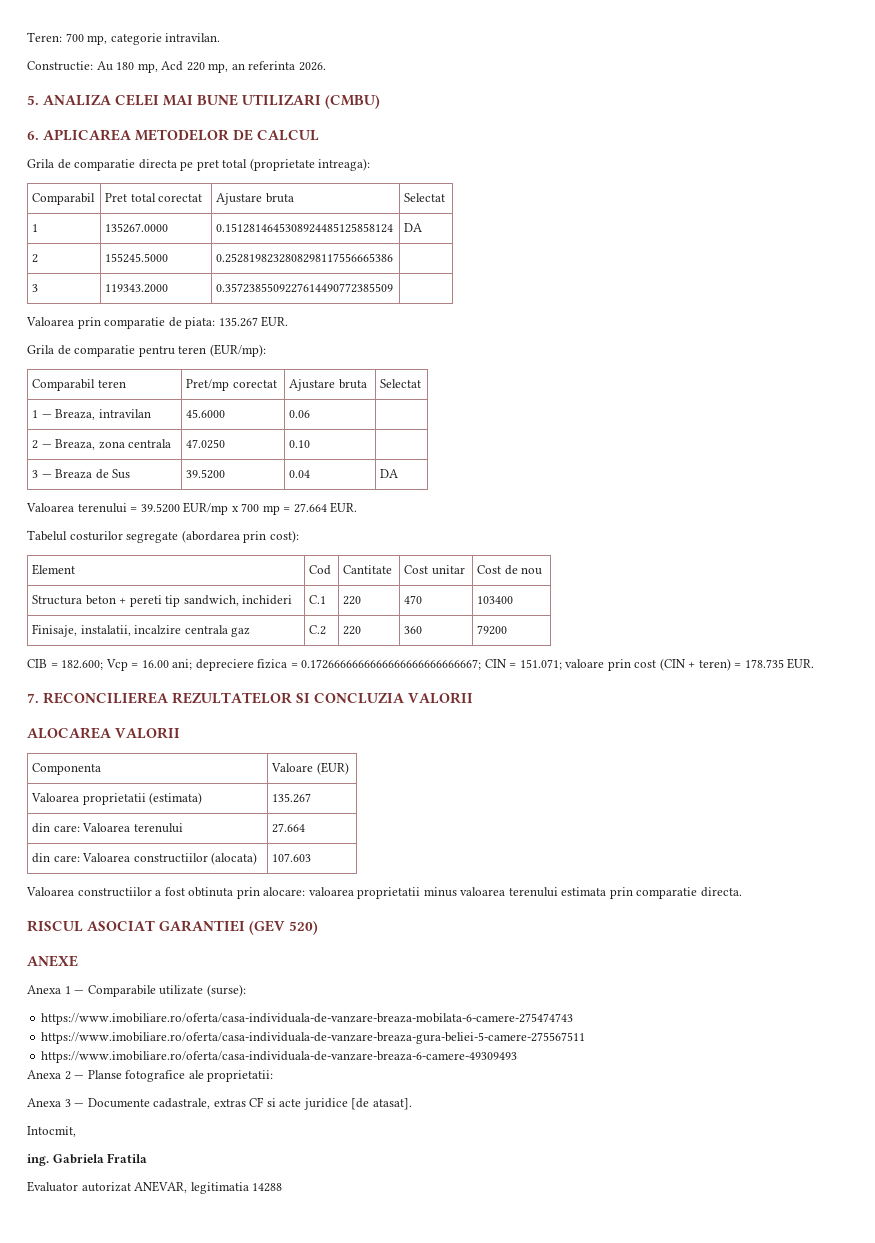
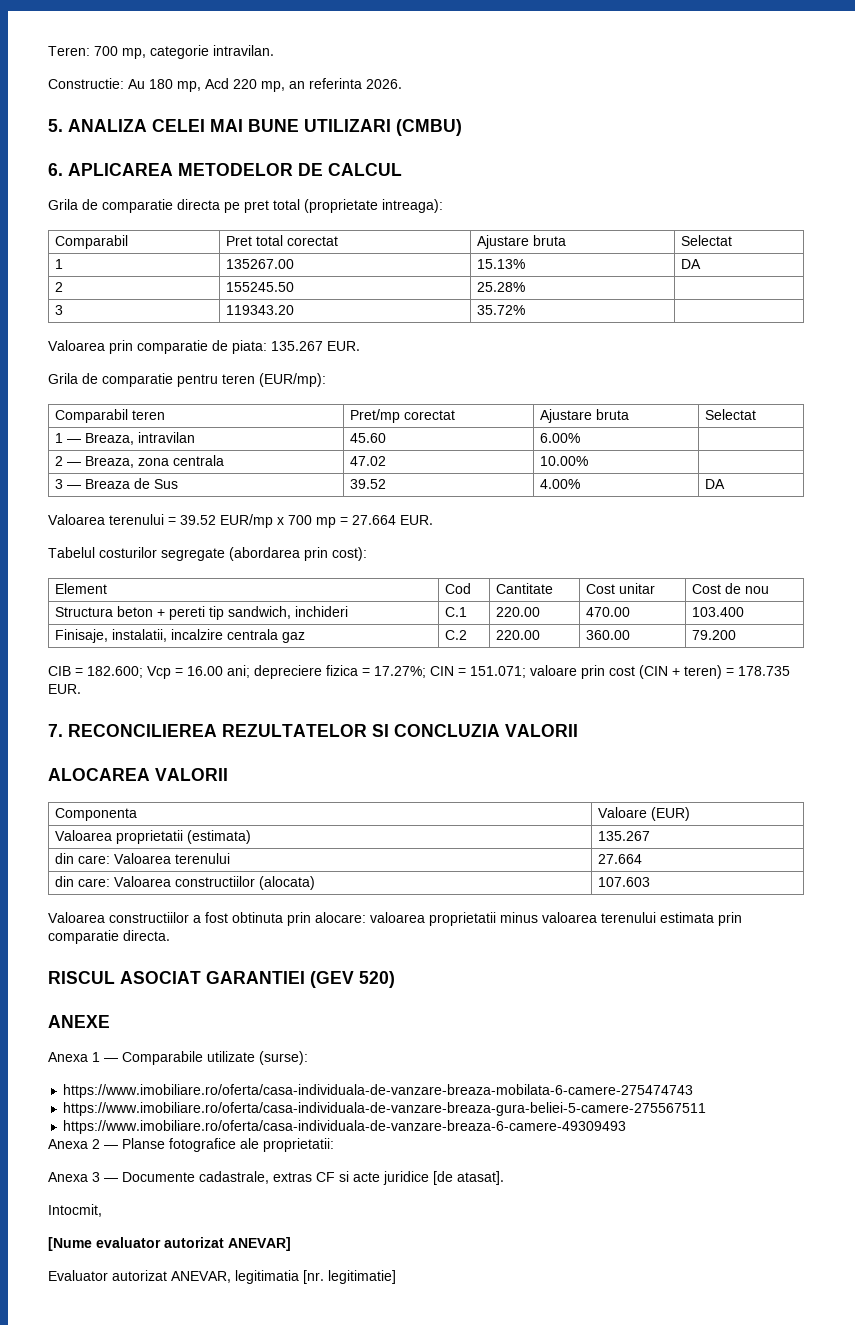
- 1 | 135267.0000 | 0.1512814645308924485125858124 | DA
+ 1 | 135267.00 | 15.13% | DA
- 2 | 155245.5000 | 0.2528198232808298117556665386 |
+ 2 | 155245.50 | 25.28% |
- 3 | 119343.2000 | 0.3572385509227614490772385509 |
+ 3 | 119343.20 | 35.72% |
- 1 — Breaza, intravilan | 45.6000 | 0.06 |
+ 1 — Breaza, intravilan | 45.60 | 6.00% |
- 2 — Breaza, zona centrala | 47.0250 | 0.10 |
+ 2 — Breaza, zona centrala | 47.02 | 10.00% |
- 3 — Breaza de Sus | 39.5200 | 0.04 | DA
+ 3 — Breaza de Sus | 39.52 | 4.00% | DA
- Valoarea terenului = 39.5200 EUR/mp x 700 mp = 27.664 EUR.
+ Valoarea terenului = 39.52 EUR/mp x 700 mp = 27.664 EUR.
- Structura beton + pereti tip sandwich, inchideri | C.1 | 220 | 470 | 103400
+ Structura beton + pereti tip sandwich, inchideri | C.1 | 220.00 | 470.00 | 103.400
- Finisaje, instalatii, incalzire centrala gaz | C.2 | 220 | 360 | 79200
+ Finisaje, instalatii, incalzire centrala gaz | C.2 | 220.00 | 360.00 | 79.200
- CIB = 182.600; Vcp = 16.00 ani; depreciere fizica = 0.1726666666666666666666666667; CIN = 151.071; valoare prin cost (CIN + teren) = 178.735 EUR.
+ CIB = 182.600; Vcp = 16.00 ani; depreciere fizica = 17.27%; CIN = 151.071; valoare prin cost (CIN + teren) = 178.735 EUR.
- ing. Gabriela Fratila
+ [Nume evaluator autorizat ANEVAR]
- Evaluator autorizat ANEVAR, legitimatia 14288
+ Evaluator autorizat ANEVAR, legitimatia [nr. legitimatie]

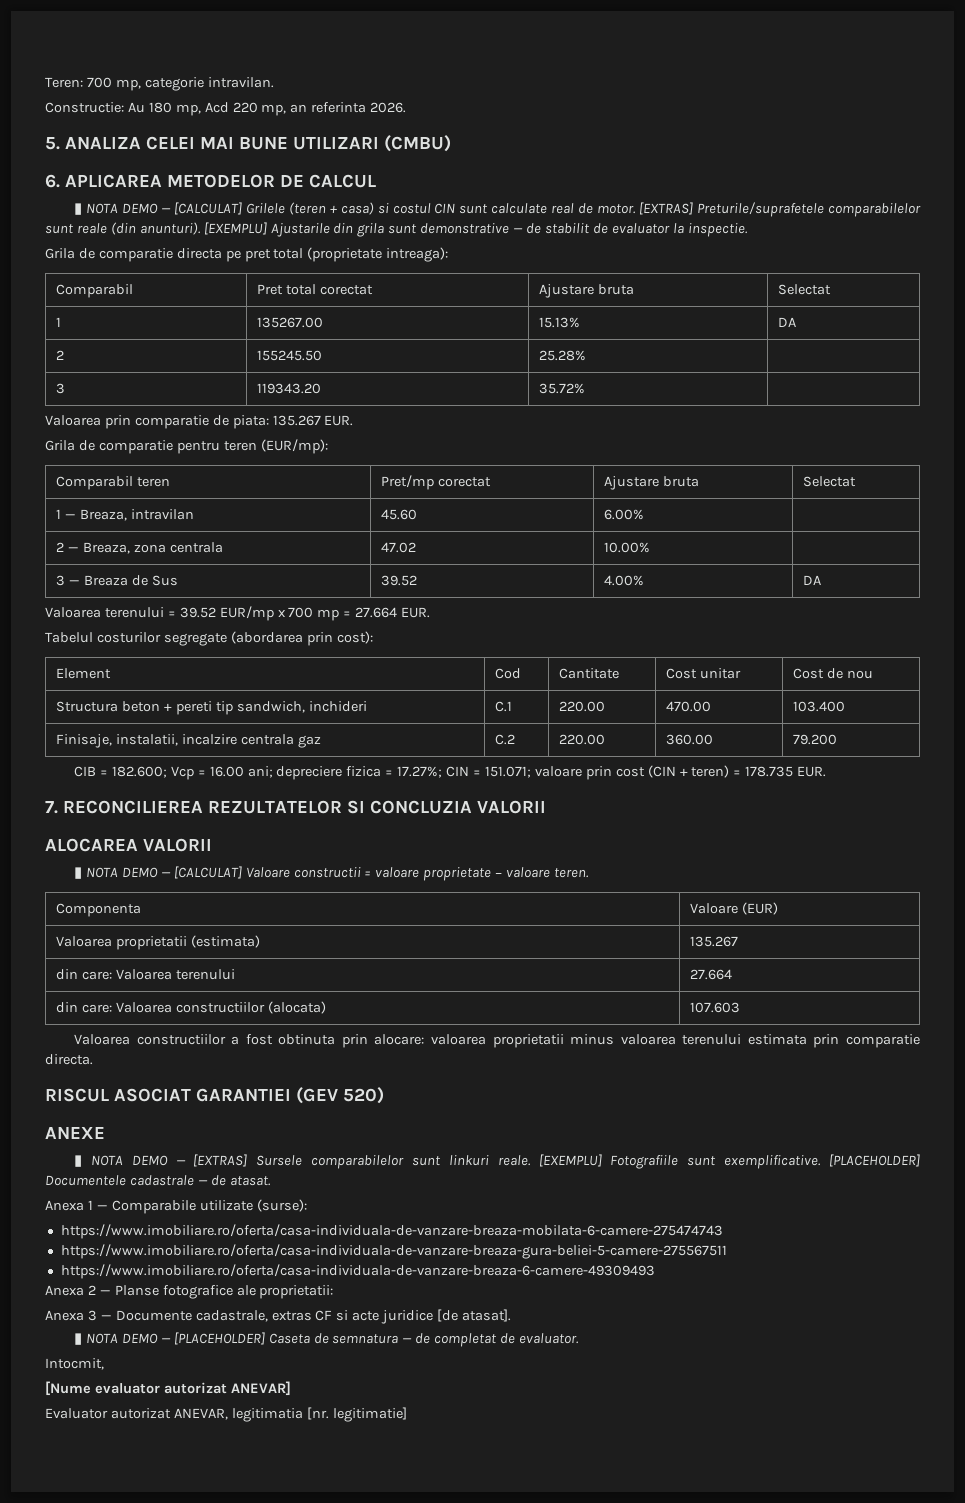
+ ▮ NOTA DEMO — [CALCULAT] Grilele (teren + casa) si costul CIN sunt calculate real de motor. [EXTRAS] Preturile/suprafetele comparabilelor sunt reale (din anunturi). [EXEMPLU] Ajustarile din grila sunt demonstrative — de stabilit de evaluator la inspectie.
+ ▮ NOTA DEMO — [CALCULAT] Valoare constructii = valoare proprietate − valoare teren.
+ ▮ NOTA DEMO — [EXTRAS] Sursele comparabilelor sunt linkuri reale. [EXEMPLU] Fotografiile sunt exemplificative. [PLACEHOLDER] Documentele cadastrale — de atasat.
+ ▮ NOTA DEMO — [PLACEHOLDER] Caseta de semnatura — de completat de evaluator.

